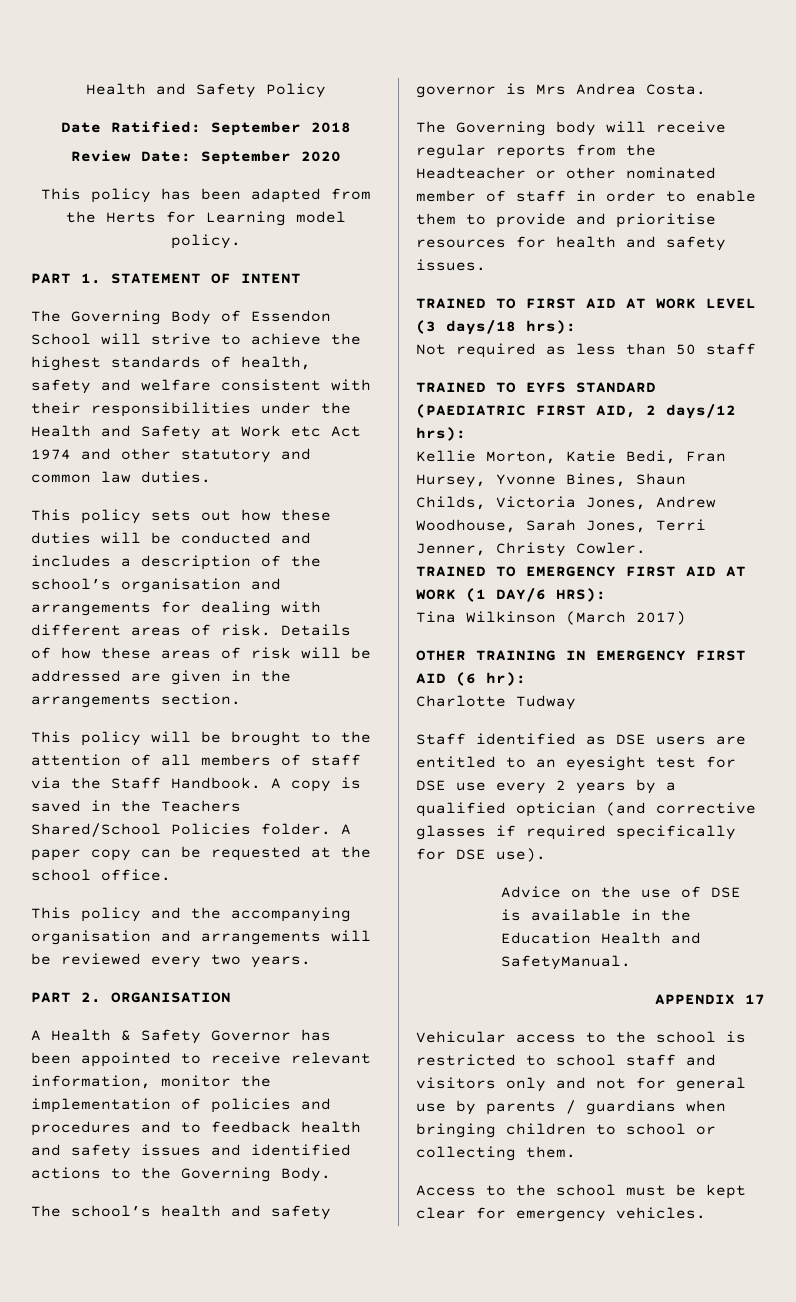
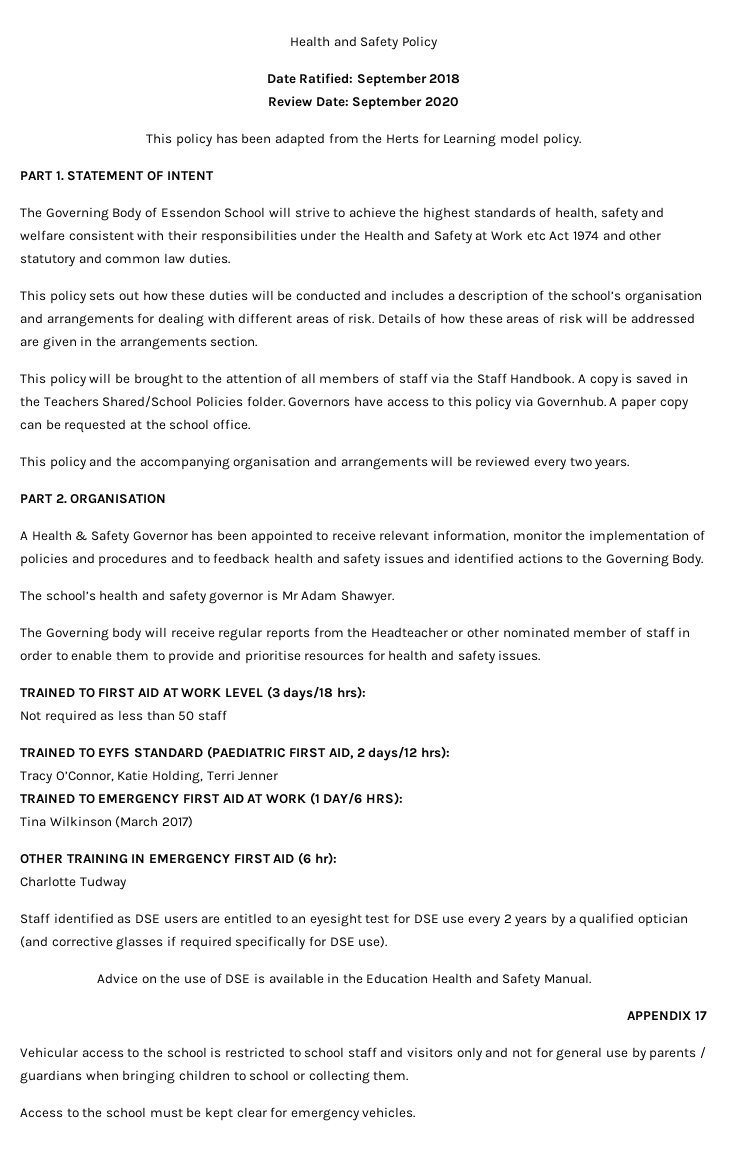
+ Governors have access to this policy via Governhub.
- The school’s health and safety governor is Mrs Andrea Costa.
+ The school’s health and safety governor is Mr Adam Shawyer.
- Kellie Morton, Katie Bedi, Fran Hursey, Yvonne Bines, Shaun Childs, Victoria Jones, Andrew Woodhouse, Sarah Jones, Terri Jenner, Christy Cowler.
+ Tracy O’Connor, Katie Holding, Terri Jenner
- Advice on the use of DSE is available in the Education Health and SafetyManual.
+ Advice on the use of DSE is available in the Education Health and Safety Manual.

